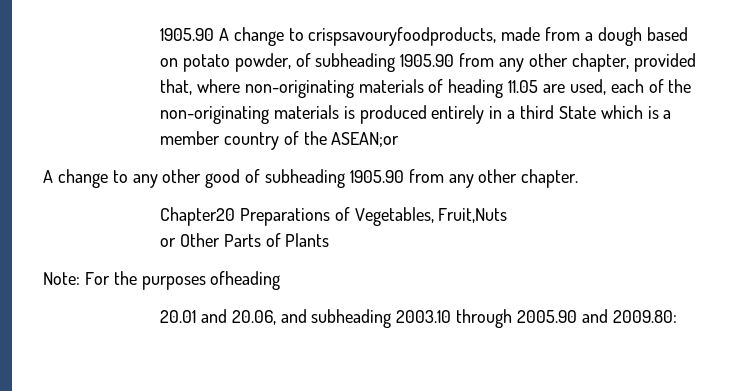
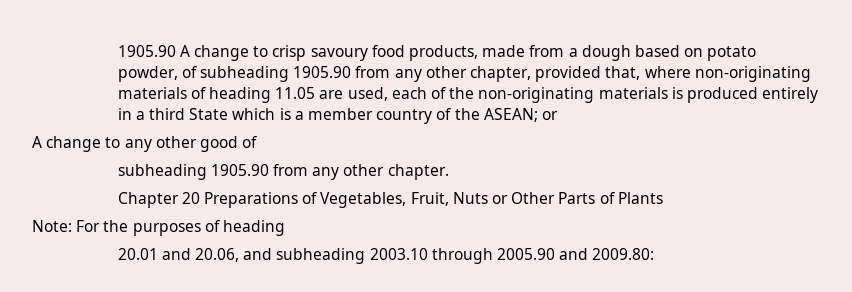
- 1905.90 A change to crispsavouryfoodproducts, made from a dough based on potato powder, of subheading 1905.90 from any other chapter, provided that, where non-originating materials of heading 11.05 are used, each of the non-originating materials is produced entirely in a third State which is a member country of the ASEAN;or
+ 1905.90 A change to crisp savoury food products, made from a dough based on potato powder, of subheading 1905.90 from any other chapter, provided that, where non-originating materials of heading 11.05 are used, each of the non-originating materials is produced entirely in a third State which is a member country of the ASEAN; or
- A change to any other good of subheading 1905.90 from any other chapter.
+ A change to any other good of
+ subheading 1905.90 from any other chapter.
- Chapter20 Preparations of Vegetables, Fruit,Nuts
- or Other Parts of Plants
+ Chapter 20 Preparations of Vegetables, Fruit, Nuts or Other Parts of Plants
- Note: For the purposes ofheading
+ Note: For the purposes of heading

